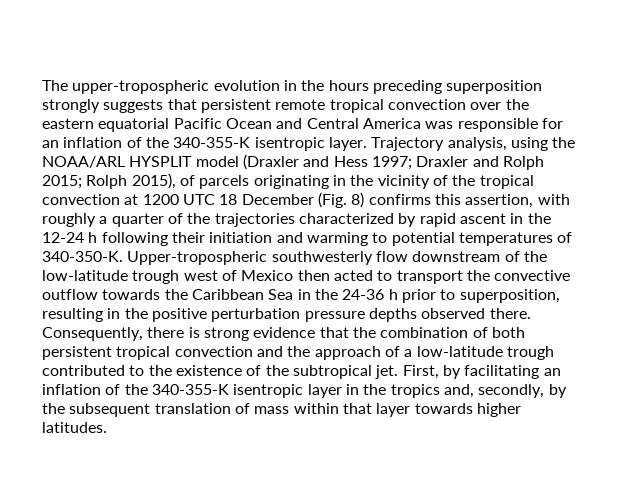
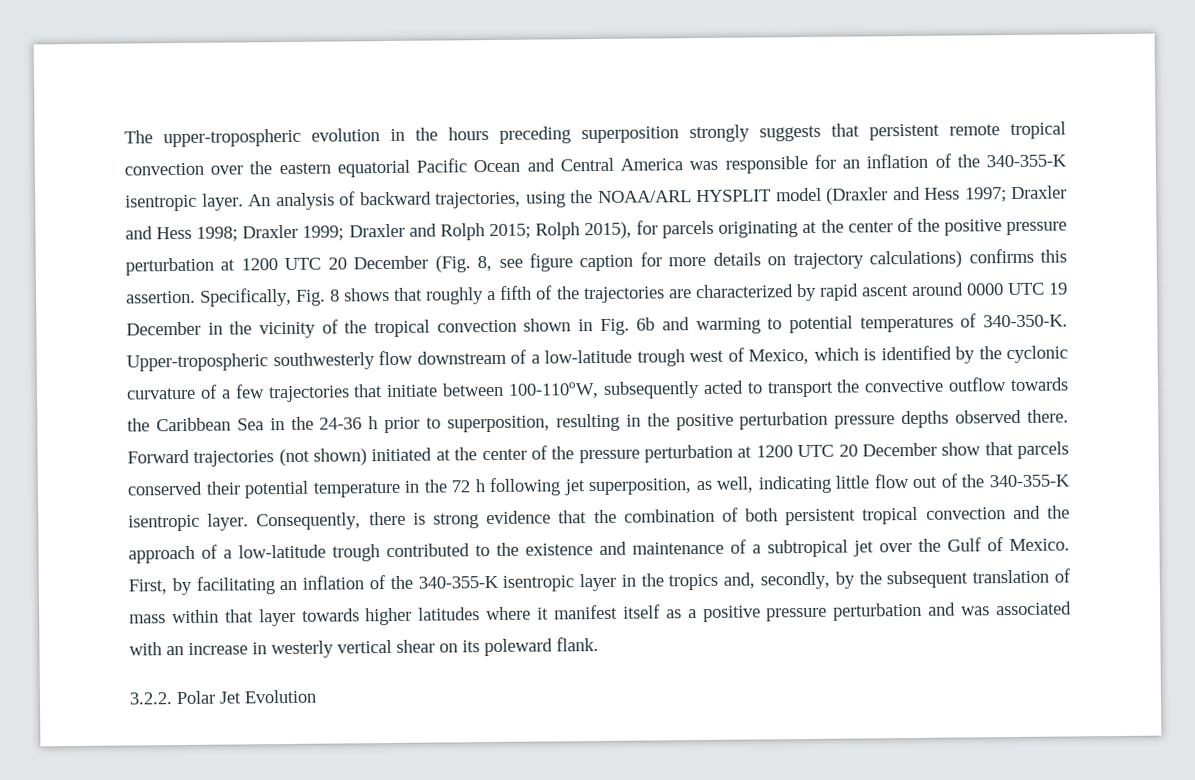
- Trajectory analysis, using the NOAA/ARL HYSPLIT model (Draxler and Hess 1997; Draxler and Rolph 2015; Rolph 2015), of parcels originating in the vicinity of the tropical convection at 1200 UTC 18 December (Fig. 8) confirms this assertion, with roughly a quarter of the trajectories characterized by rapid ascent in the 12-24 h following their initiation and warming to potential temperatures of 340-350-K.
+ An analysis of backward trajectories, using the NOAA/ARL HYSPLIT model (Draxler and Hess 1997; Draxler and Hess 1998; Draxler 1999; Draxler and Rolph 2015; Rolph 2015), for parcels originating at the center of the positive pressure perturbation at 1200 UTC 20 December (Fig. 8, see figure caption for more details on trajectory calculations) confirms this assertion. Specifically, Fig. 8 shows that roughly a fifth of the trajectories are characterized by rapid ascent around 0000 UTC 19 December in the vicinity of the tropical convection shown in Fig. 6b and warming to potential temperatures of 340-350-K.
- Upper-tropospheric southwesterly flow downstream of the low-latitude trough west of Mexico then acted to transport the convective outflow towards the Caribbean Sea in the 24-36 h prior to superposition, resulting in the positive perturbation pressure depths observed there.
+ Upper-tropospheric southwesterly flow downstream of a low-latitude trough west of Mexico, which is identified by the cyclonic curvature of a few trajectories that initiate between 100-110oW, subsequently acted to transport the convective outflow towards the Caribbean Sea in the 24-36 h prior to superposition, resulting in the positive perturbation pressure depths observed there.
+ Forward trajectories (not shown) initiated at the center of the pressure perturbation at 1200 UTC 20 December show that parcels conserved their potential temperature in the 72 h following jet superposition, as well, indicating little flow out of the 340-355-K isentropic layer.
- Consequently, there is strong evidence that the combination of both persistent tropical convection and the approach of a low-latitude trough contributed to the existence of the subtropical jet.
+ Consequently, there is strong evidence that the combination of both persistent tropical convection and the approach of a low-latitude trough contributed to the existence and maintenance of a subtropical jet over the Gulf of Mexico.
- First, by facilitating an inflation of the 340-355-K isentropic layer in the tropics and, secondly, by the subsequent translation of mass within that layer towards higher latitudes.
+ First, by facilitating an inflation of the 340-355-K isentropic layer in the tropics and, secondly, by the subsequent translation of mass within that layer towards higher latitudes where it manifest itself as a positive pressure perturbation and was associated with an increase in westerly vertical shear on its poleward flank.
+ 3.2.2. Polar Jet Evolution

